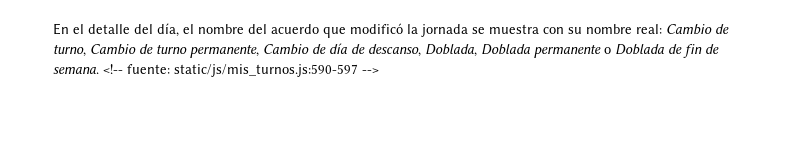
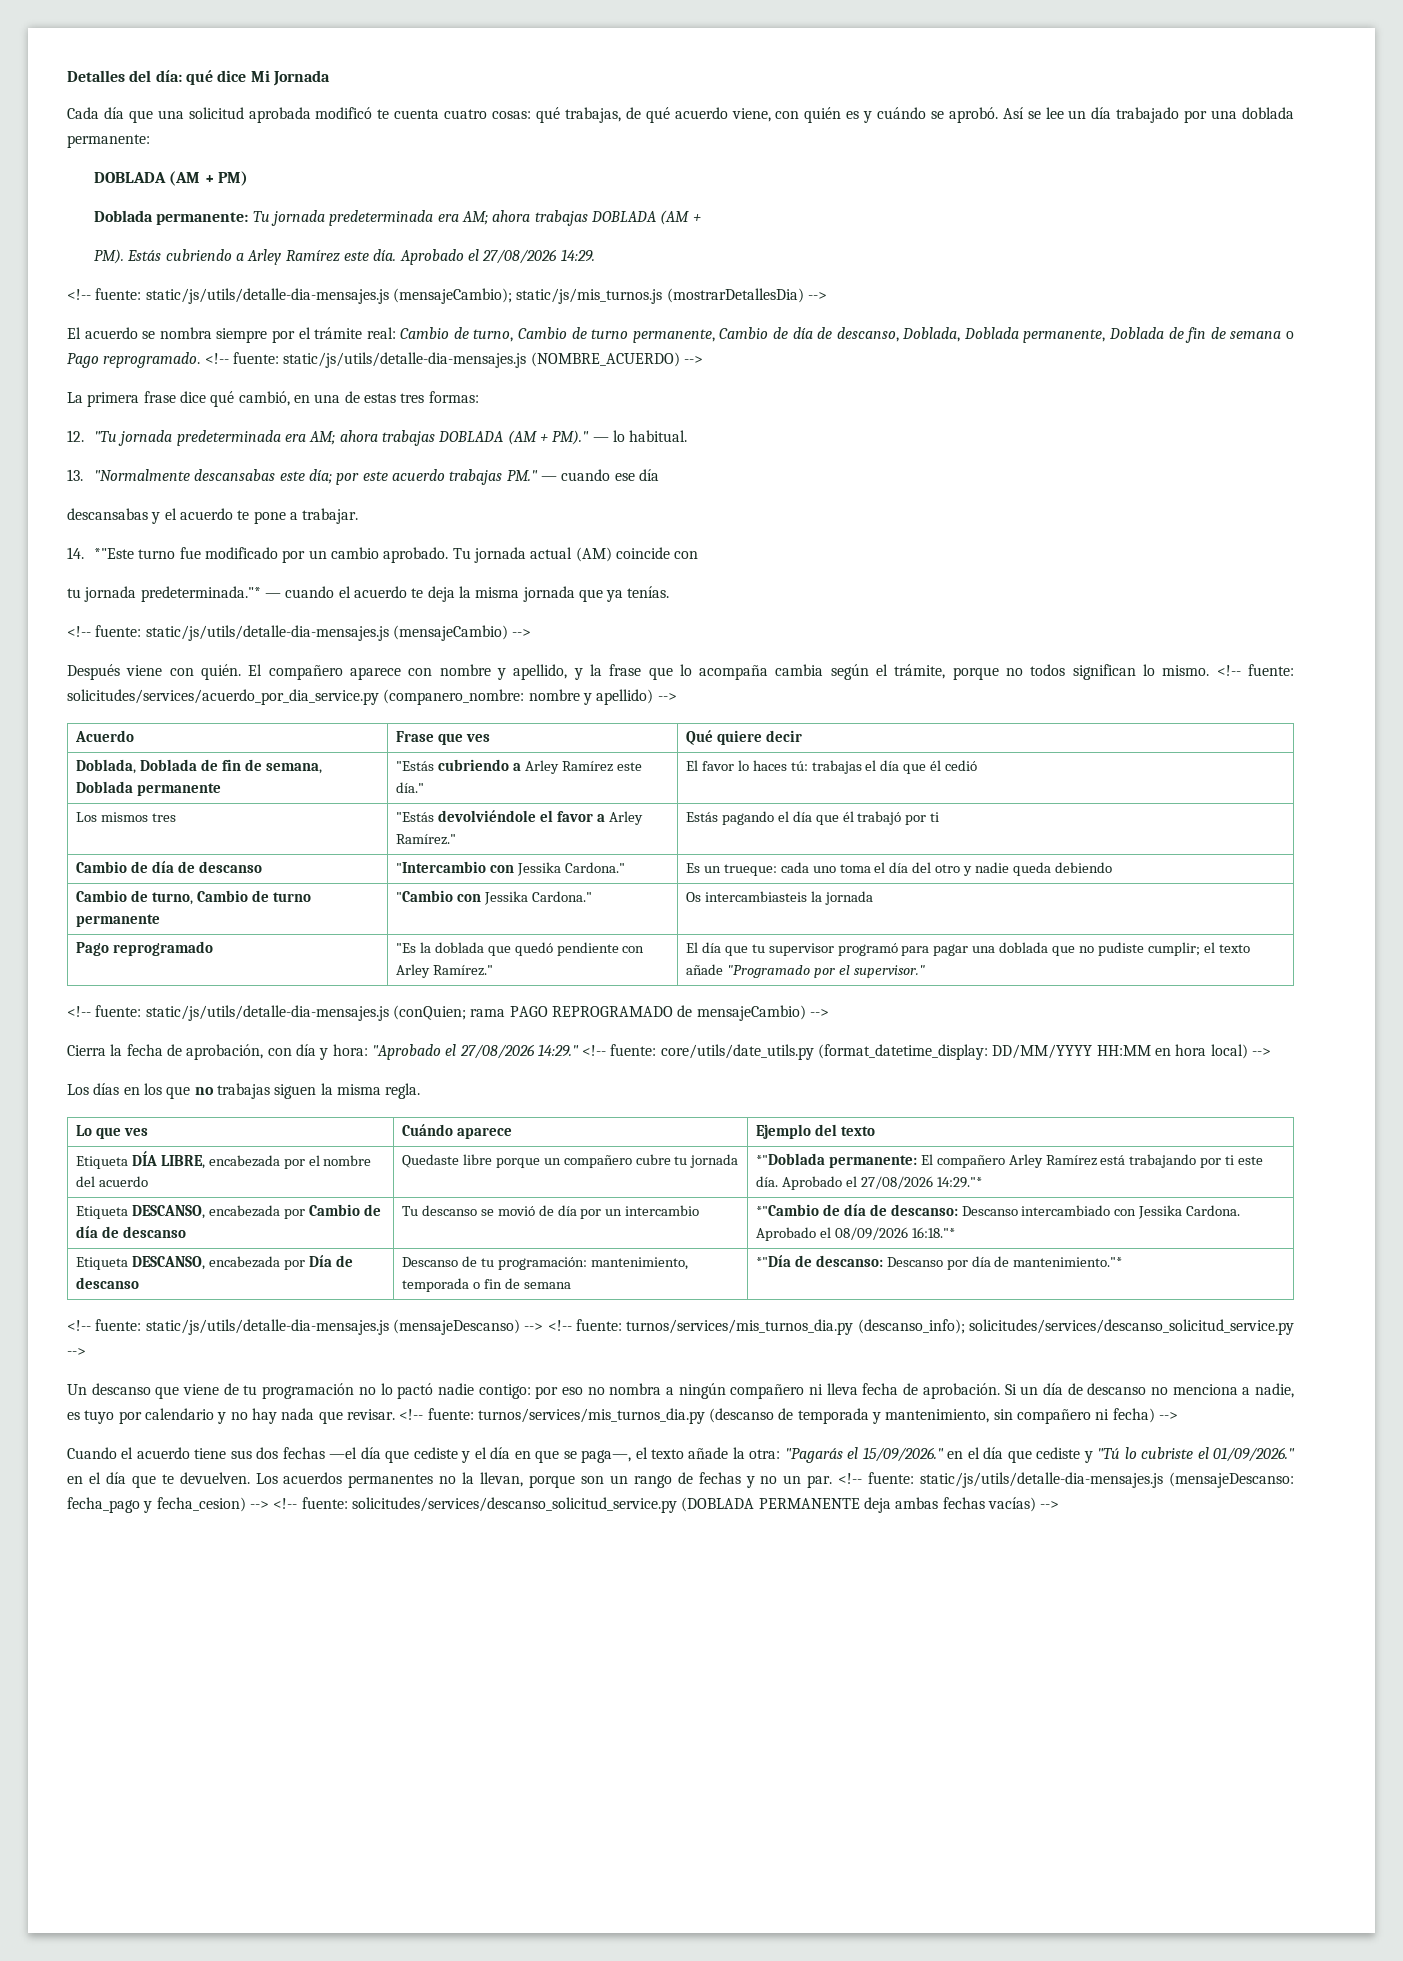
- En el detalle del día, el nombre del acuerdo que modificó la jornada se muestra con su nombre real: Cambio de turno, Cambio de turno permanente, Cambio de día de descanso, Doblada, Doblada permanente o Doblada de fin de semana. <!-- fuente: static/js/mis_turnos.js:590-597 -->
+ Detalles del día: qué dice Mi Jornada
+ Cada día que una solicitud aprobada modificó te cuenta cuatro cosas: qué trabajas, de qué acuerdo viene, con quién es y cuándo se aprobó. Así se lee un día trabajado por una doblada permanente:
+ DOBLADA (AM + PM)
+ Doblada permanente: Tu jornada predeterminada era AM; ahora trabajas DOBLADA (AM +
+ PM). Estás cubriendo a Arley Ramírez este día. Aprobado el 27/08/2026 14:29.
+ <!-- fuente: static/js/utils/detalle-dia-mensajes.js (mensajeCambio); static/js/mis_turnos.js (mostrarDetallesDia) -->
+ El acuerdo se nombra siempre por el trámite real: Cambio de turno, Cambio de turno permanente, Cambio de día de descanso, Doblada, Doblada permanente, Doblada de fin de semana o Pago reprogramado. <!-- fuente: static/js/utils/detalle-dia-mensajes.js (NOMBRE_ACUERDO) -->
+ La primera frase dice qué cambió, en una de estas tres formas:
+ 12. "Tu jornada predeterminada era AM; ahora trabajas DOBLADA (AM + PM)." — lo habitual.
+ 13. "Normalmente descansabas este día; por este acuerdo trabajas PM." — cuando ese día
+ descansabas y el acuerdo te pone a trabajar.
+ 14. *"Este turno fue modificado por un cambio aprobado. Tu jornada actual (AM) coincide con
+ tu jornada predeterminada."* — cuando el acuerdo te deja la misma jornada que ya tenías.
+ <!-- fuente: static/js/utils/detalle-dia-mensajes.js (mensajeCambio) -->
+ Después viene con quién. El compañero aparece con nombre y apellido, y la frase que lo acompaña cambia según el trámite, porque no todos significan lo mismo. <!-- fuente: solicitudes/services/acuerdo_por_dia_service.py (companero_nombre: nombre y apellido) -->
+ Acuerdo | Frase que ves | Qué quiere decir
+ Doblada, Doblada de fin de semana, Doblada permanente | "Estás cubriendo a Arley Ramírez este día." | El favor lo haces tú: trabajas el día que él cedió
+ Los mismos tres | "Estás devolviéndole el favor a Arley Ramírez." | Estás pagando el día que él trabajó por ti
+ Cambio de día de descanso | "Intercambio con Jessika Cardona." | Es un trueque: cada uno toma el día del otro y nadie queda debiendo
+ Cambio de turno, Cambio de turno permanente | "Cambio con Jessika Cardona." | Os intercambiasteis la jornada
+ Pago reprogramado | "Es la doblada que quedó pendiente con Arley Ramírez." | El día que tu supervisor programó para pagar una doblada que no pudiste cumplir; el texto añade "Programado por el supervisor."
+ <!-- fuente: static/js/utils/detalle-dia-mensajes.js (conQuien; rama PAGO REPROGRAMADO de mensajeCambio) -->
+ Cierra la fecha de aprobación, con día y hora: "Aprobado el 27/08/2026 14:29." <!-- fuente: core/utils/date_utils.py (format_datetime_display: DD/MM/YYYY HH:MM en hora local) -->
+ Los días en los que no trabajas siguen la misma regla.
+ Lo que ves | Cuándo aparece | Ejemplo del texto
+ Etiqueta DÍA LIBRE, encabezada por el nombre del acuerdo | Quedaste libre porque un compañero cubre tu jornada | *"Doblada permanente: El compañero Arley Ramírez está trabajando por ti este día. Aprobado el 27/08/2026 14:29."*
+ Etiqueta DESCANSO, encabezada por Cambio de día de descanso | Tu descanso se movió de día por un intercambio | *"Cambio de día de descanso: Descanso intercambiado con Jessika Cardona. Aprobado el 08/09/2026 16:18."*
+ Etiqueta DESCANSO, encabezada por Día de descanso | Descanso de tu programación: mantenimiento, temporada o fin de semana | *"Día de descanso: Descanso por día de mantenimiento."*
+ <!-- fuente: static/js/utils/detalle-dia-mensajes.js (mensajeDescanso) --> <!-- fuente: turnos/services/mis_turnos_dia.py (descanso_info); solicitudes/services/descanso_solicitud_service.py -->
+ Un descanso que viene de tu programación no lo pactó nadie contigo: por eso no nombra a ningún compañero ni lleva fecha de aprobación. Si un día de descanso no menciona a nadie, es tuyo por calendario y no hay nada que revisar. <!-- fuente: turnos/services/mis_turnos_dia.py (descanso de temporada y mantenimiento, sin compañero ni fecha) -->
+ Cuando el acuerdo tiene sus dos fechas —el día que cediste y el día en que se paga—, el texto añade la otra: "Pagarás el 15/09/2026." en el día que cediste y "Tú lo cubriste el 01/09/2026." en el día que te devuelven. Los acuerdos permanentes no la llevan, porque son un rango de fechas y no un par. <!-- fuente: static/js/utils/detalle-dia-mensajes.js (mensajeDescanso: fecha_pago y fecha_cesion) --> <!-- fuente: solicitudes/services/descanso_solicitud_service.py (DOBLADA PERMANENTE deja ambas fechas vacías) -->

